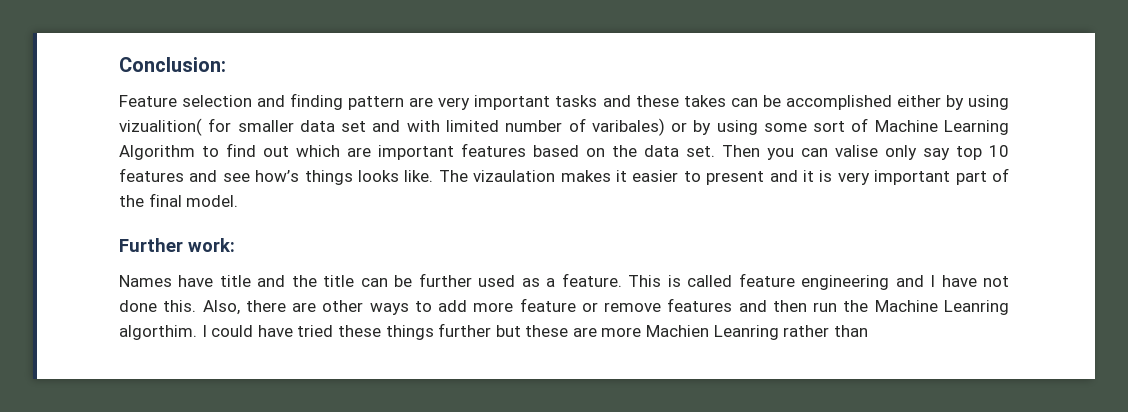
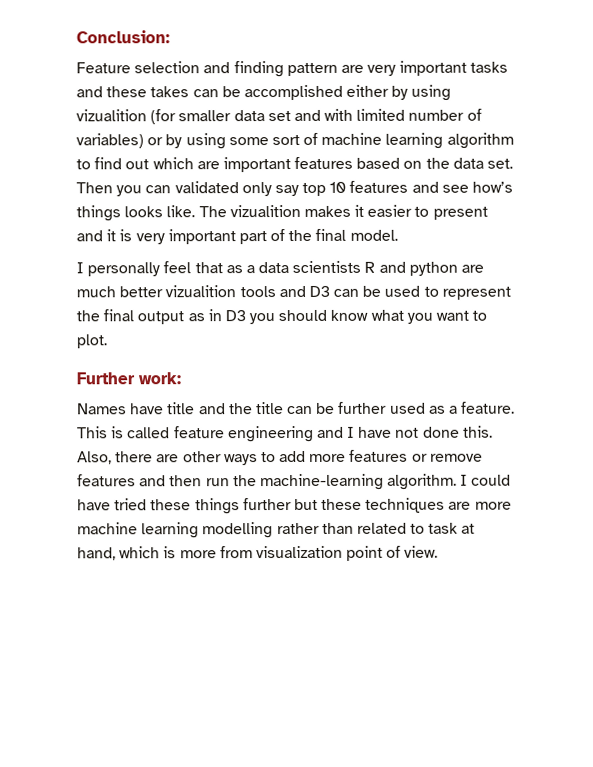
- Feature selection and finding pattern are very important tasks and these takes can be accomplished either by using vizualition( for smaller data set and with limited number of varibales) or by using some sort of Machine Learning Algorithm to find out which are important features based on the data set.
+ Feature selection and finding pattern are very important tasks and these takes can be accomplished either by using vizualition (for smaller data set and with limited number of variables) or by using some sort of machine learning algorithm to find out which are important features based on the data set.
- Then you can valise only say top 10 features and see how’s things looks like.
+ Then you can validated only say top 10 features and see how’s things looks like.
- The vizaulation makes it easier to present and it is very important part of the final model.
+ The vizualition makes it easier to present and it is very important part of the final model.
+ I personally feel that as a data scientists R and python are much better vizualition tools and D3 can be used to represent the final output as in D3 you should know what you want to plot.
- Also, there are other ways to add more feature or remove features and then run the Machine Leanring algorthim.
+ Also, there are other ways to add more features or remove features and then run the machine-learning algorithm.
- I could have tried these things further but these are more Machien Leanring rather than
+ I could have tried these things further but these techniques are more machine learning modelling rather than related to task at hand, which is more from visualization point of view.

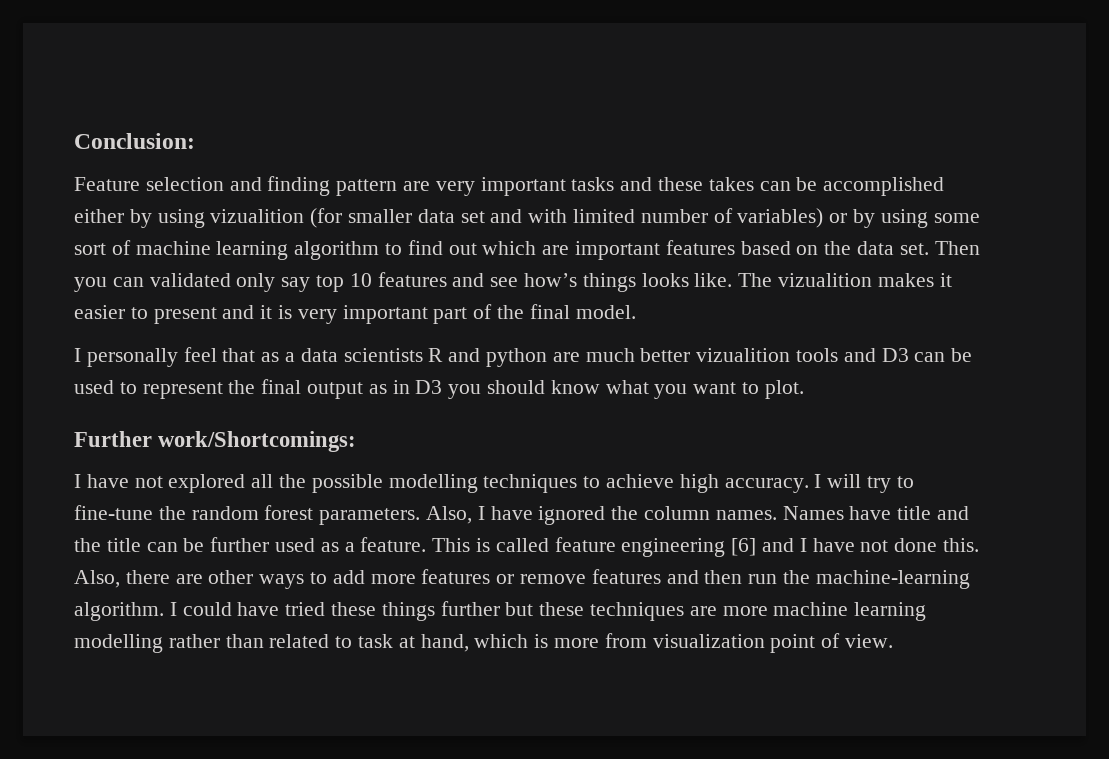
- Further work:
- Names have title and the title can be further used as a feature.
+ Further work/Shortcomings:
+ I have not explored all the possible modelling techniques to achieve high accuracy. I will try to fine-tune the random forest parameters. Also, I have ignored the column names. Names have title and the title can be further used as a feature.
- This is called feature engineering and I have not done this.
+ This is called feature engineering [6] and I have not done this.

